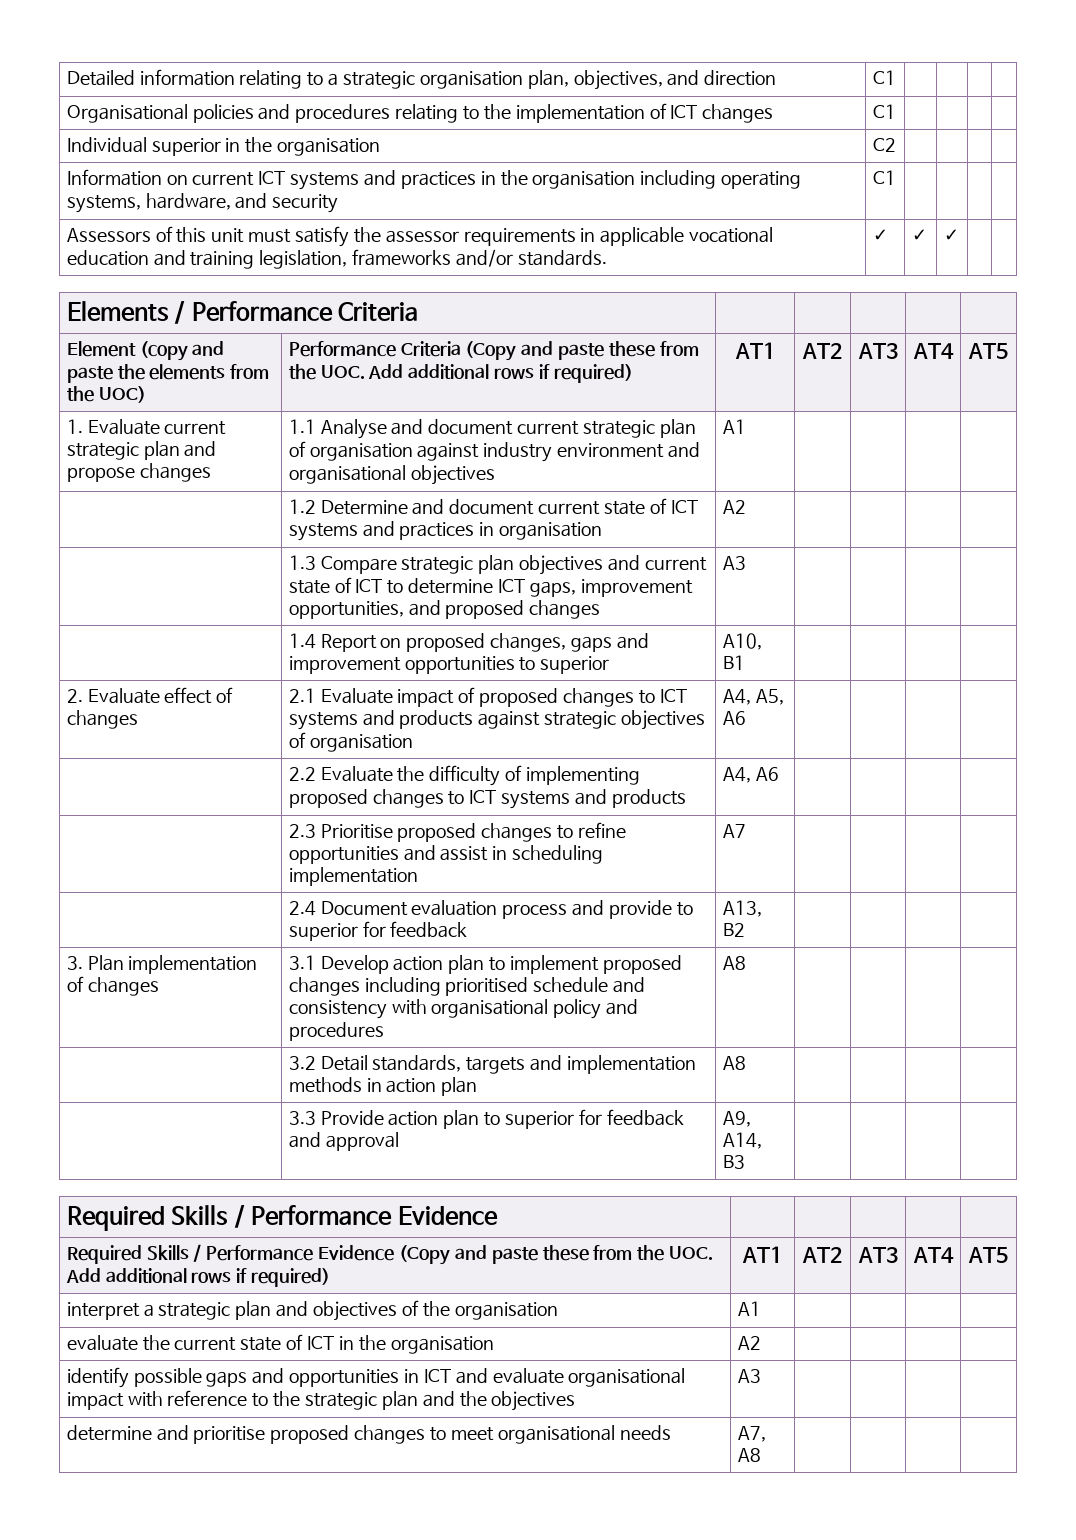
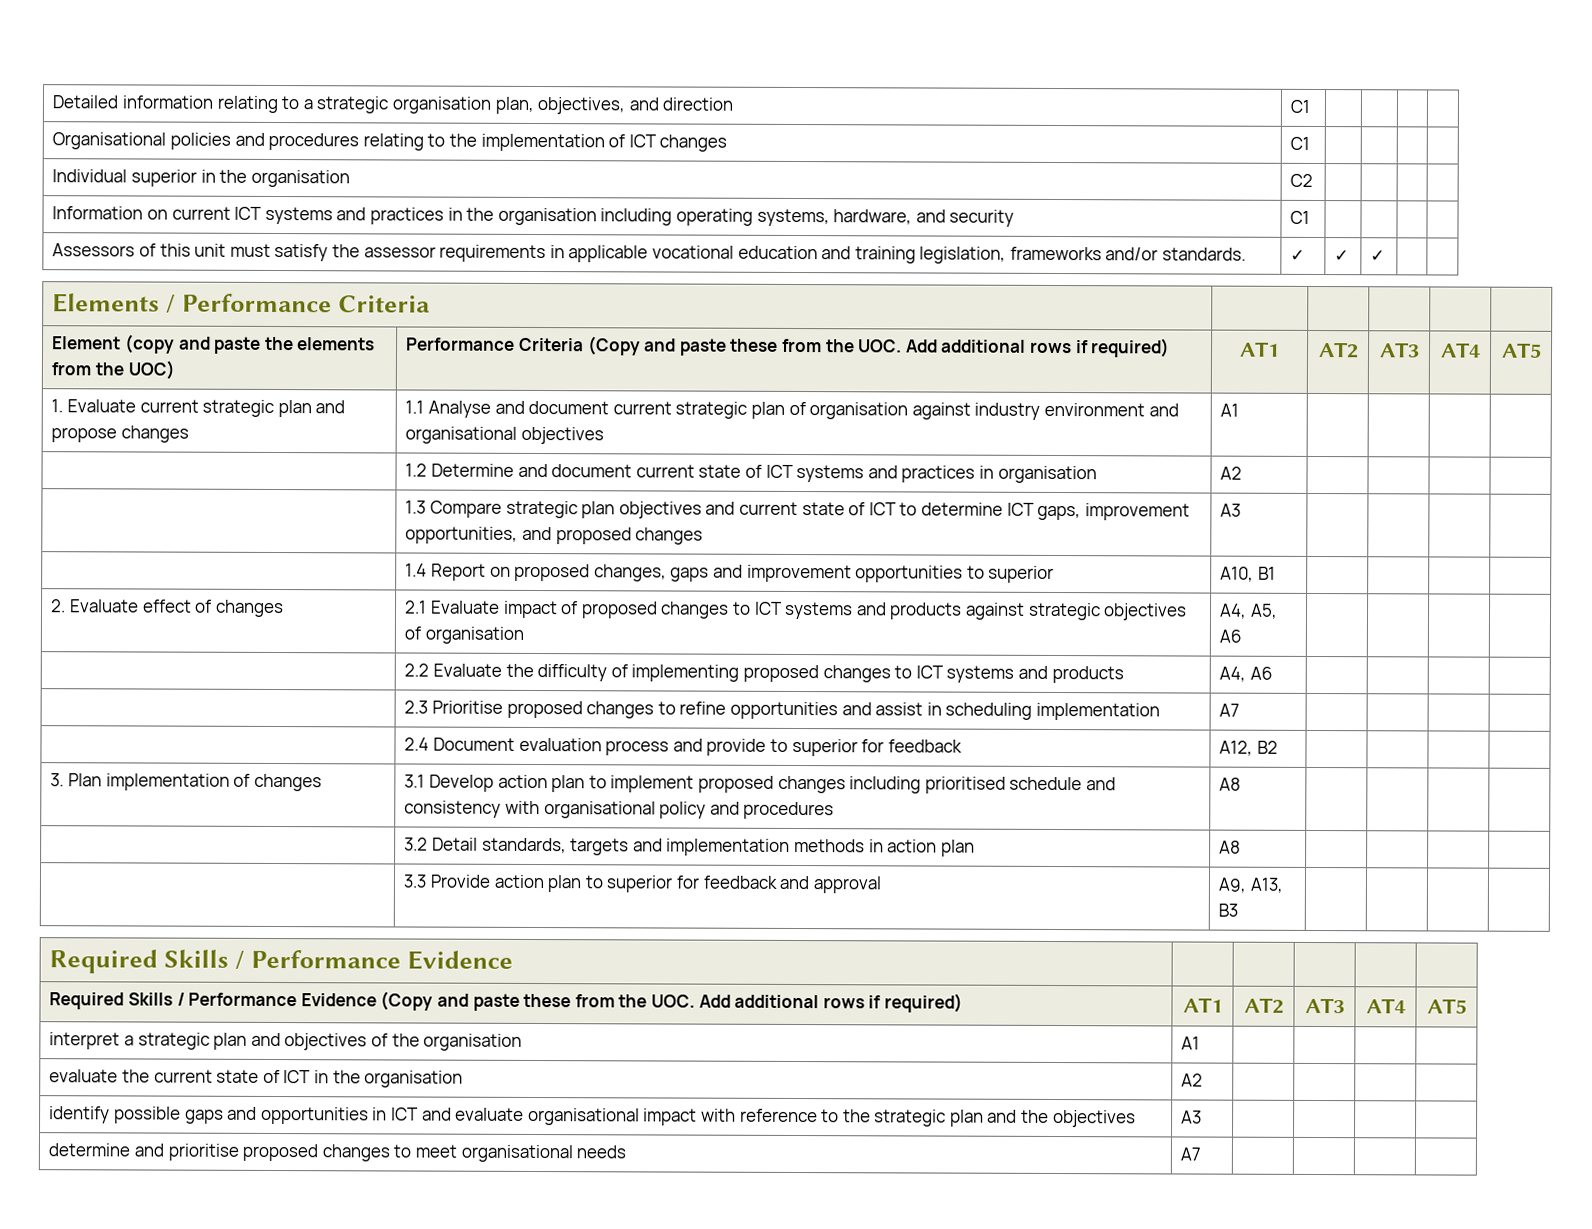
- | 2.4 Document evaluation process and provide to superior for feedback | A13, B2 | | | |
+ | 2.4 Document evaluation process and provide to superior for feedback | A12, B2 | | | |
- | 3.3 Provide action plan to superior for feedback and approval | A9, A14, B3 | | | |
+ | 3.3 Provide action plan to superior for feedback and approval | A9, A13, B3 | | | |
- determine and prioritise proposed changes to meet organisational needs | A7, A8 | | | |
+ determine and prioritise proposed changes to meet organisational needs | A7 | | | |

